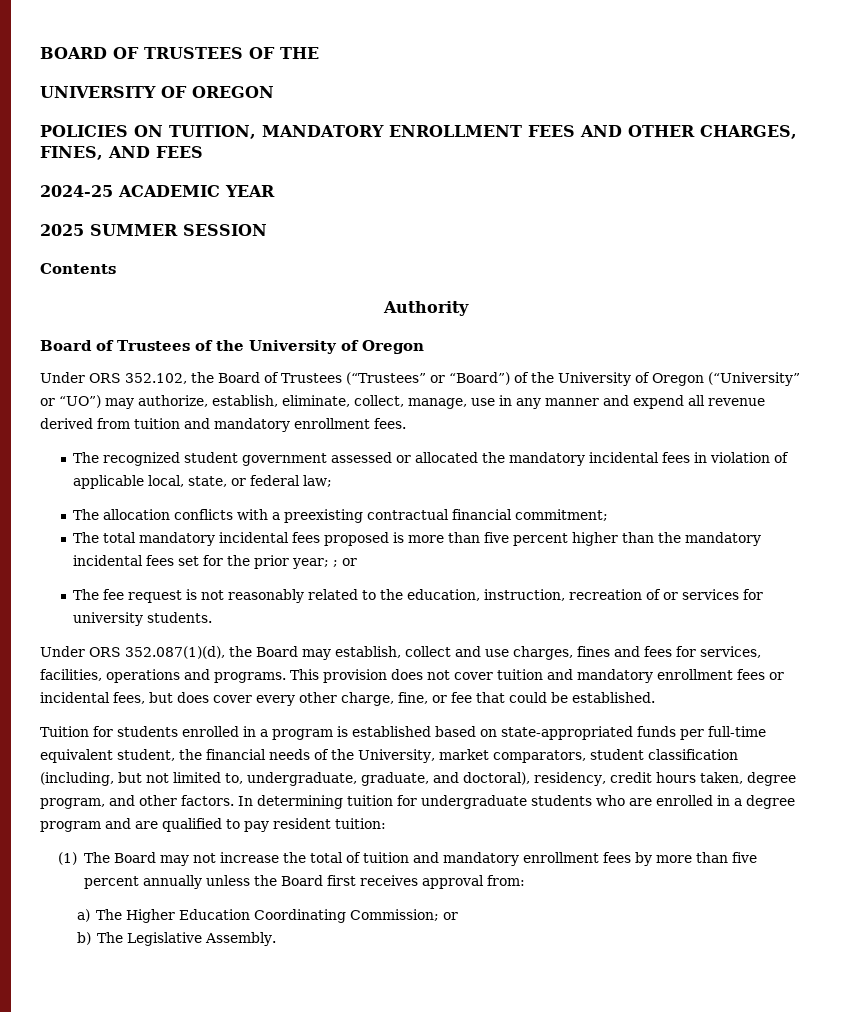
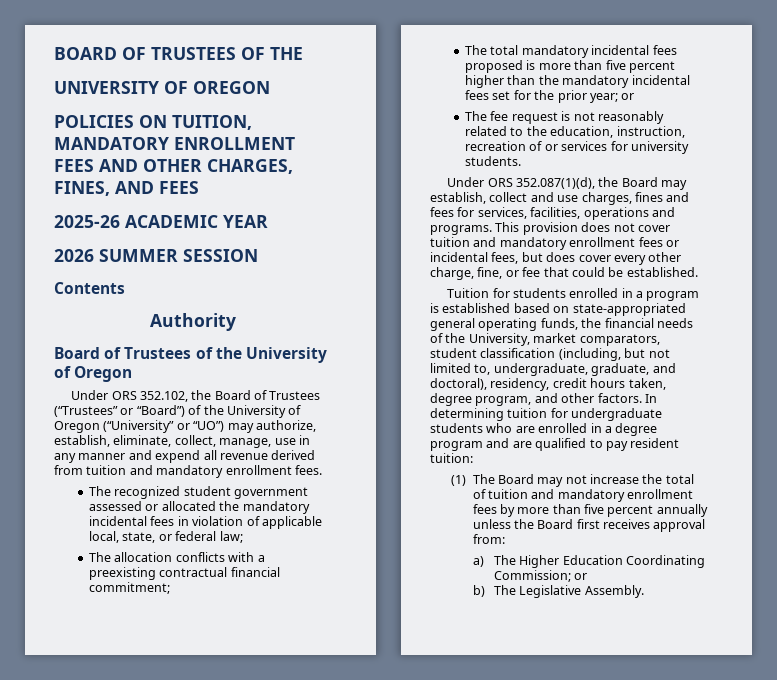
- 2024-25 ACADEMIC YEAR
+ 2025-26 ACADEMIC YEAR
- 2025 SUMMER SESSION
+ 2026 SUMMER SESSION
- The total mandatory incidental fees proposed is more than five percent higher than the mandatory incidental fees set for the prior year; ; or
+ The total mandatory incidental fees proposed is more than five percent higher than the mandatory incidental fees set for the prior year; or
- Tuition for students enrolled in a program is established based on state-appropriated funds per full-time equivalent student, the financial needs of the University, market comparators, student classification (including, but not limited to, undergraduate, graduate, and doctoral), residency, credit hours taken, degree program, and other factors.
+ Tuition for students enrolled in a program is established based on state-appropriated general operating funds, the financial needs of the University, market comparators, student classification (including, but not limited to, undergraduate, graduate, and doctoral), residency, credit hours taken, degree program, and other factors.

